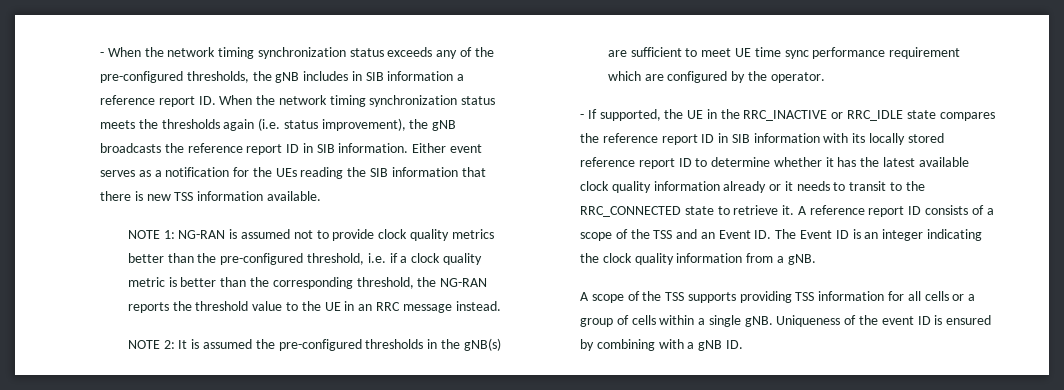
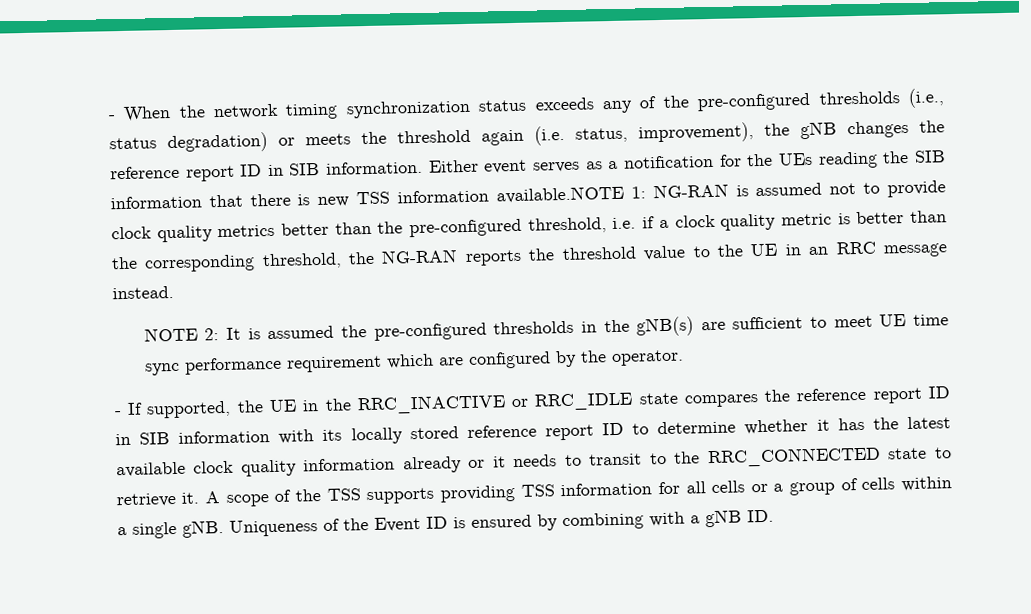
- - When the network timing synchronization status exceeds any of the pre-configured thresholds, the gNB includes in SIB information a reference report ID. When the network timing synchronization status meets the thresholds again (i.e. status improvement), the gNB broadcasts the reference report ID in SIB information.
+ - When the network timing synchronization status exceeds any of the pre-configured thresholds (i.e., status degradation) or meets the threshold again (i.e. status, improvement), the gNB changes the reference report ID in SIB information.
- Either event serves as a notification for the UEs reading the SIB information that there is new TSS information available.
- NOTE 1: NG-RAN is assumed not to provide clock quality metrics better than the pre-configured threshold, i.e. if a clock quality metric is better than the corresponding threshold, the NG-RAN reports the threshold value to the UE in an RRC message instead.
+ Either event serves as a notification for the UEs reading the SIB information that there is new TSS information available.NOTE 1: NG-RAN is assumed not to provide clock quality metrics better than the pre-configured threshold, i.e. if a clock quality metric is better than the corresponding threshold, the NG-RAN reports the threshold value to the UE in an RRC message instead.
- A reference report ID consists of a scope of the TSS and an Event ID. The Event ID is an integer indicating the clock quality information from a gNB.
- Uniqueness of the event ID is ensured by combining with a gNB ID.
+ Uniqueness of the Event ID is ensured by combining with a gNB ID.

